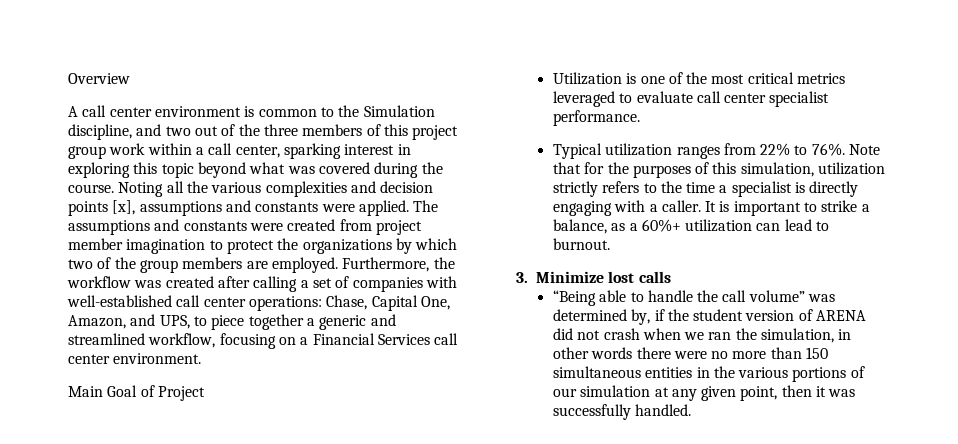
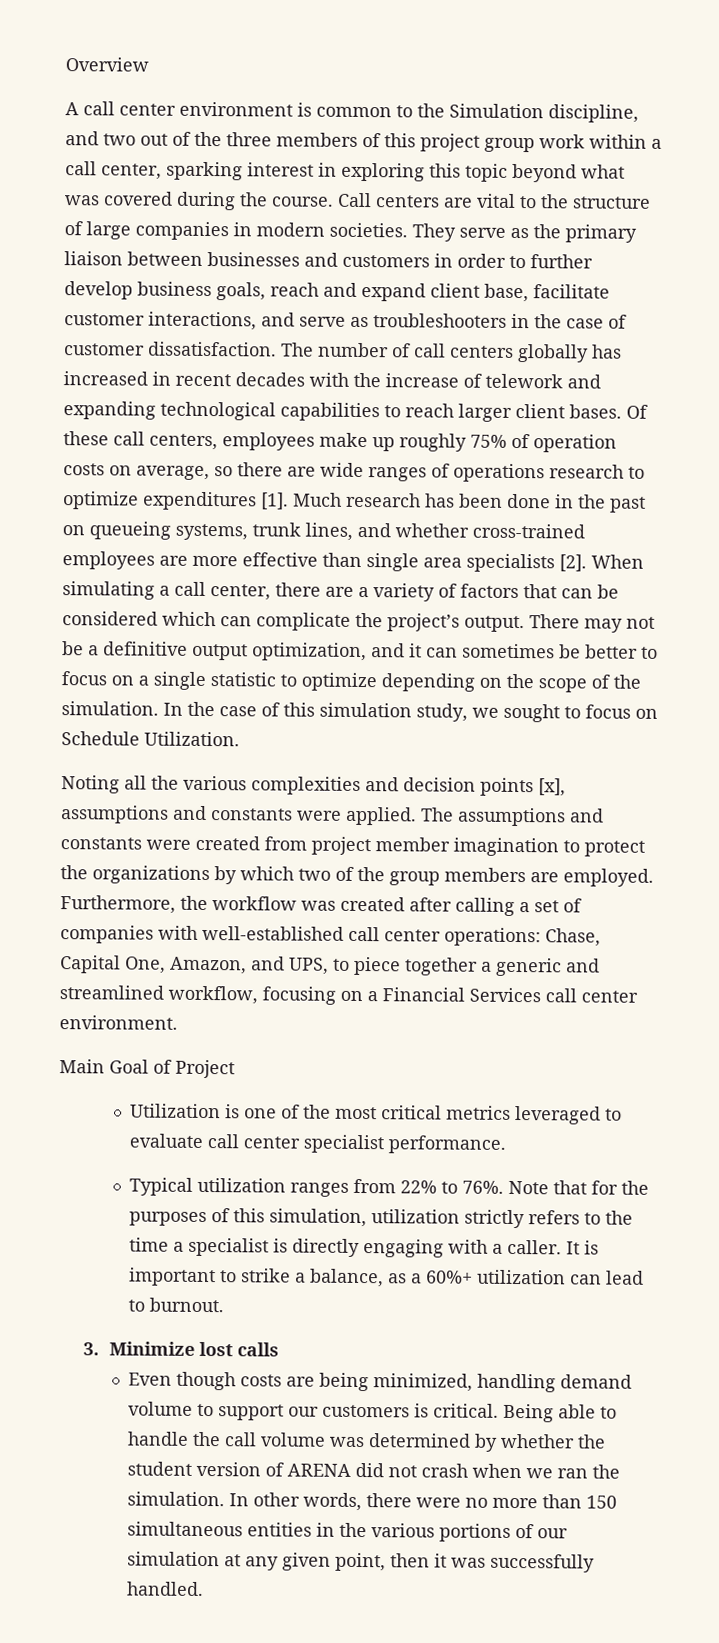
- A call center environment is common to the Simulation discipline, and two out of the three members of this project group work within a call center, sparking interest in exploring this topic beyond what was covered during the course. Noting all the various complexities and decision points [x], assumptions and constants were applied.
+ A call center environment is common to the Simulation discipline, and two out of the three members of this project group work within a call center, sparking interest in exploring this topic beyond what was covered during the course. Call centers are vital to the structure of large companies in modern societies. They serve as the primary liaison between businesses and customers in order to further develop business goals, reach and expand client base, facilitate customer interactions, and serve as troubleshooters in the case of customer dissatisfaction. The number of call centers globally has increased in recent decades with the increase of telework and expanding technological capabilities to reach larger client bases. Of these call centers, employees make up roughly 75% of operation costs on average, so there are wide ranges of operations research to optimize expenditures [1]. Much research has been done in the past on queueing systems, trunk lines, and whether cross-trained employees are more effective than single area specialists [2]. When simulating a call center, there are a variety of factors that can be considered which can complicate the project’s output. There may not be a definitive output optimization, and it can sometimes be better to focus on a single statistic to optimize depending on the scope of the simulation. In the case of this simulation study, we sought to focus on Schedule Utilization.
+ Noting all the various complexities and decision points [x], assumptions and constants were applied.
- “Being able to handle the call volume” was determined by, if the student version of ARENA did not crash when we ran the simulation, in other words there were no more than 150 simultaneous entities in the various portions of our simulation at any given point, then it was successfully handled.
+ Even though costs are being minimized, handling demand volume to support our customers is critical. Being able to handle the call volume was determined by whether the student version of ARENA did not crash when we ran the simulation. In other words, there were no more than 150 simultaneous entities in the various portions of our simulation at any given point, then it was successfully handled.

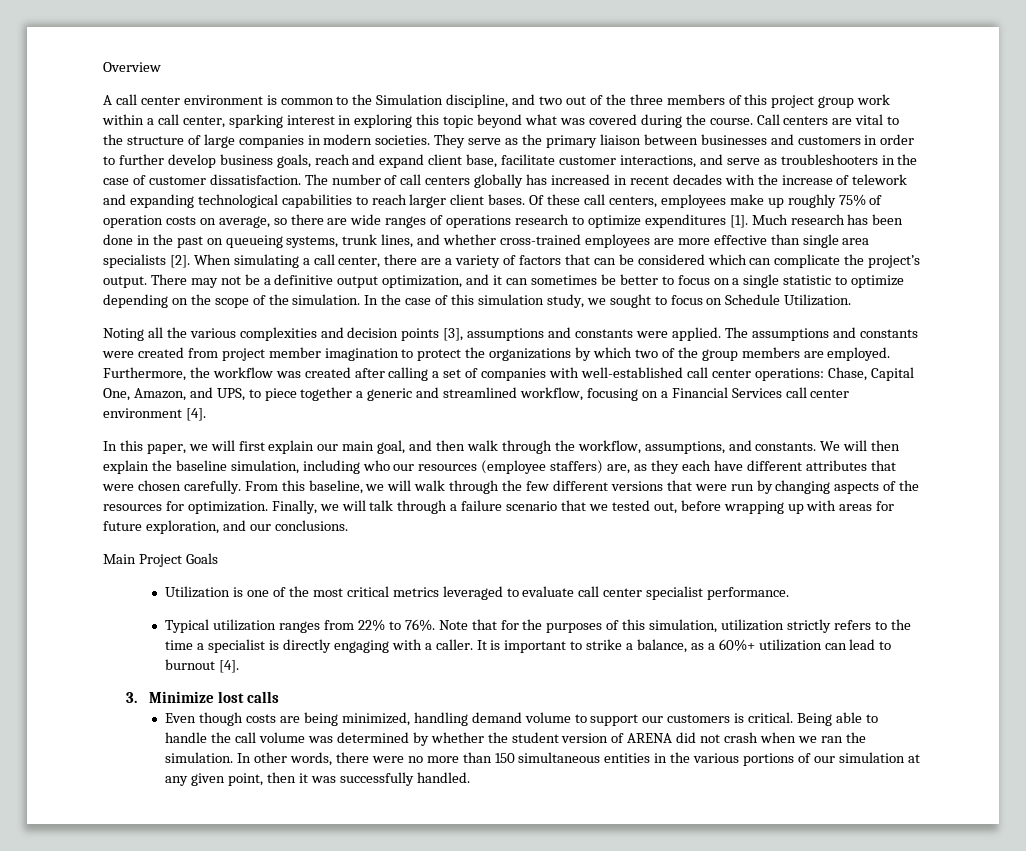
- Noting all the various complexities and decision points [x], assumptions and constants were applied.
+ Noting all the various complexities and decision points [3], assumptions and constants were applied.
- Furthermore, the workflow was created after calling a set of companies with well-established call center operations: Chase, Capital One, Amazon, and UPS, to piece together a generic and streamlined workflow, focusing on a Financial Services call center environment.
+ Furthermore, the workflow was created after calling a set of companies with well-established call center operations: Chase, Capital One, Amazon, and UPS, to piece together a generic and streamlined workflow, focusing on a Financial Services call center environment [4].
+ In this paper, we will first explain our main goal, and then walk through the workflow, assumptions, and constants. We will then explain the baseline simulation, including who our resources (employee staffers) are, as they each have different attributes that were chosen carefully. From this baseline, we will walk through the few different versions that were run by changing aspects of the resources for optimization. Finally, we will talk through a failure scenario that we tested out, before wrapping up with areas for future exploration, and our conclusions.
- Main Goal of Project
+ Main Project Goals
- It is important to strike a balance, as a 60%+ utilization can lead to burnout.
+ It is important to strike a balance, as a 60%+ utilization can lead to burnout [4].

